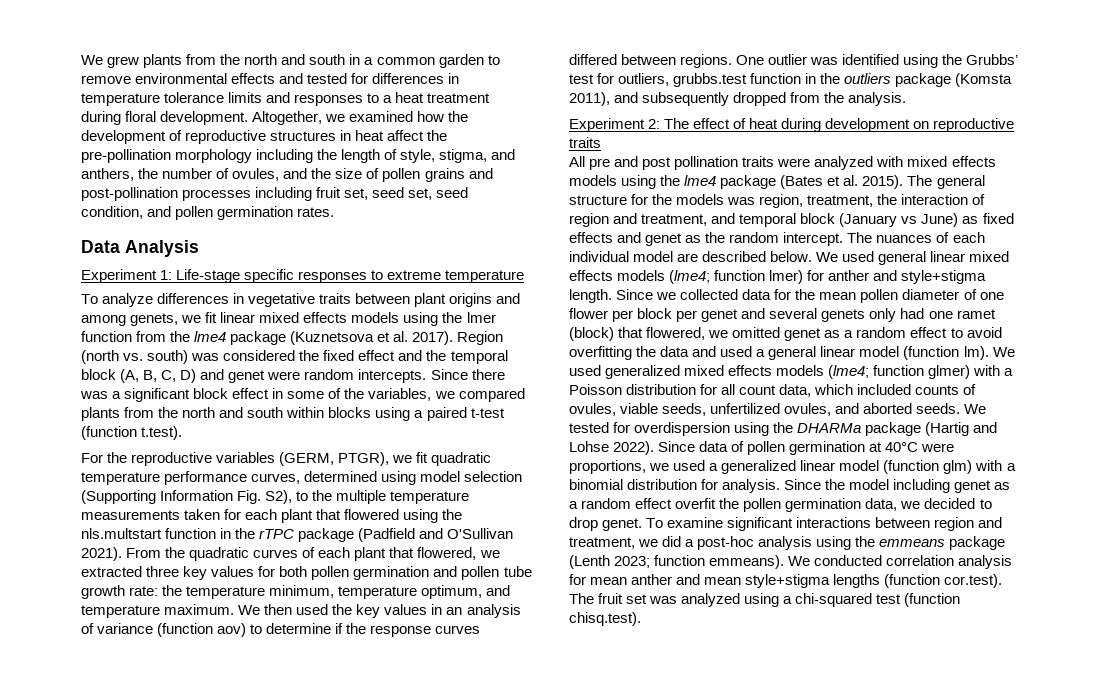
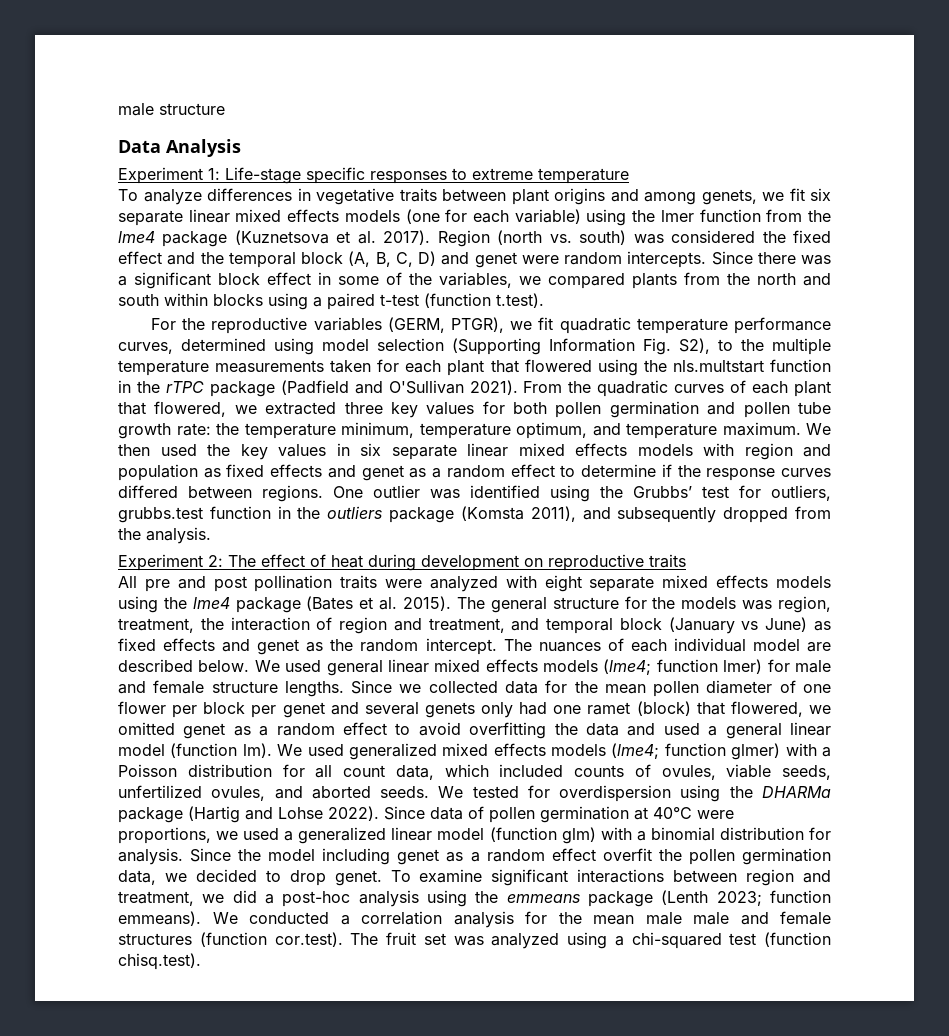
- We grew plants from the north and south in a common garden to remove environmental effects and tested for differences in temperature tolerance limits and responses to a heat treatment during floral development. Altogether, we examined how the development of reproductive structures in heat affect the pre-pollination morphology including the length of style, stigma, and anthers, the number of ovules, and the size of pollen grains and post-pollination processes including fruit set, seed set, seed condition, and pollen germination rates.
+ male structure
- To analyze differences in vegetative traits between plant origins and among genets, we fit linear mixed effects models using the lmer function from the lme4 package (Kuznetsova et al. 2017).
+ To analyze differences in vegetative traits between plant origins and among genets, we fit six separate linear mixed effects models (one for each variable) using the lmer function from the lme4 package (Kuznetsova et al. 2017).
- We then used the key values in an analysis of variance (function aov) to determine if the response curves differed between regions.
+ We then used the key values in six separate linear mixed effects models with region and population as fixed effects and genet as a random effect to determine if the response curves differed between regions.
- All pre and post pollination traits were analyzed with mixed effects models using the lme4 package (Bates et al. 2015).
+ All pre and post pollination traits were analyzed with eight separate mixed effects models using the lme4 package (Bates et al. 2015).
- We used general linear mixed effects models (lme4; function lmer) for anther and style+stigma length.
+ We used general linear mixed effects models (lme4; function lmer) for male and female structure lengths.
- We conducted correlation analysis for mean anther and mean style+stigma lengths (function cor.test). The fruit set was analyzed using a chi-squared test (function chisq.test).
+ We conducted a correlation analysis for the mean male male and female structures (function cor.test). The fruit set was analyzed using a chi-squared test (function chisq.test).

